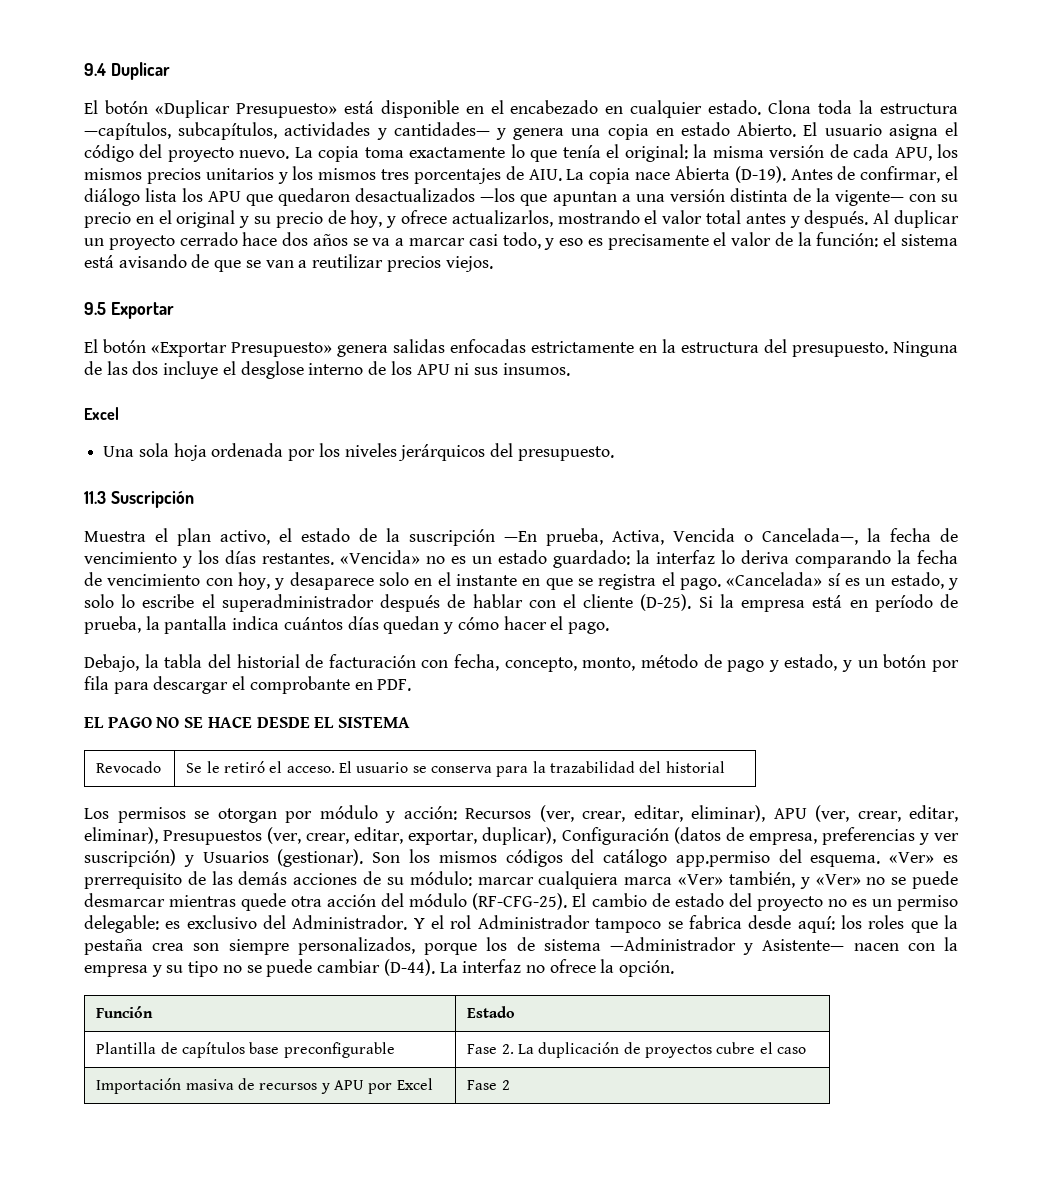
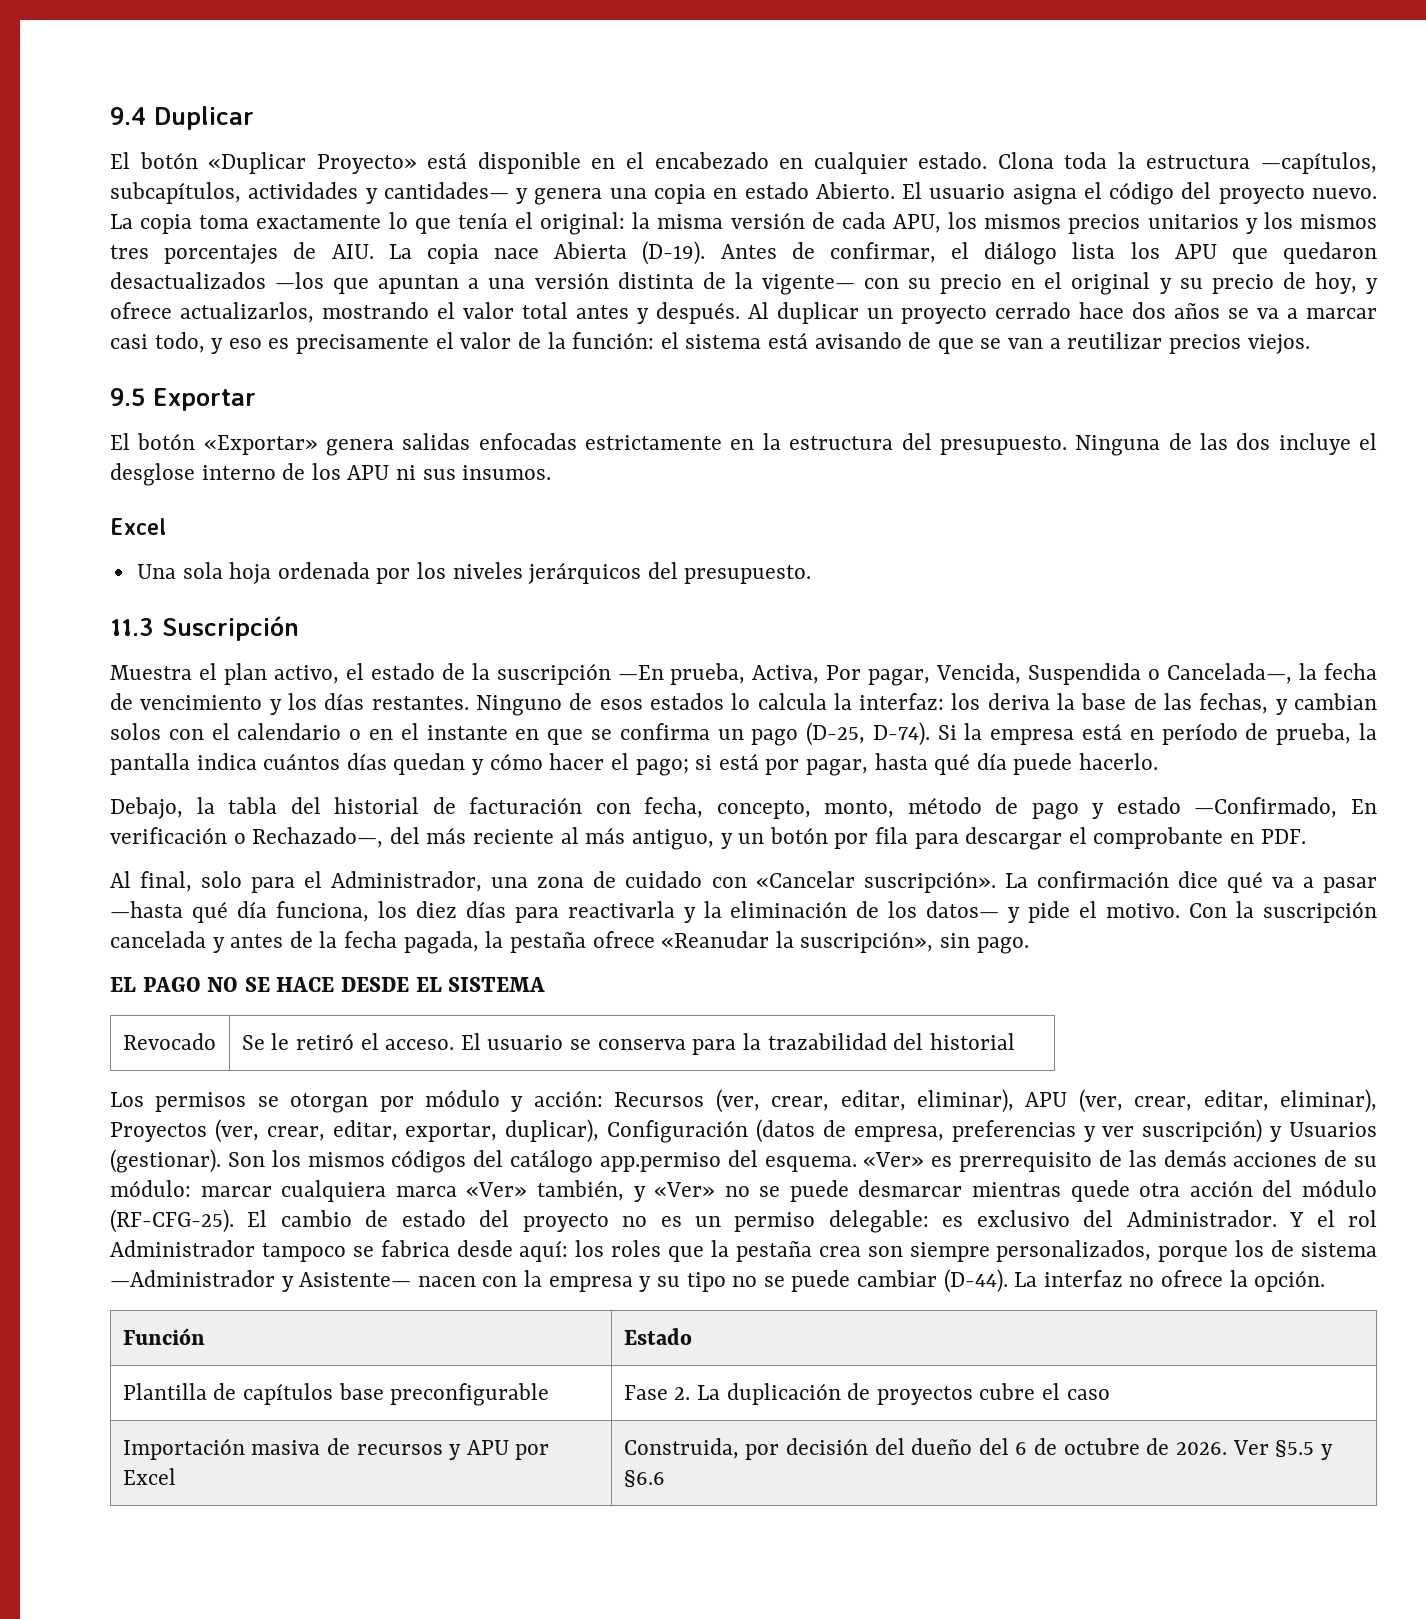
- El botón «Duplicar Presupuesto» está disponible en el encabezado en cualquier estado.
+ El botón «Duplicar Proyecto» está disponible en el encabezado en cualquier estado.
- El botón «Exportar Presupuesto» genera salidas enfocadas estrictamente en la estructura del presupuesto.
+ El botón «Exportar» genera salidas enfocadas estrictamente en la estructura del presupuesto.
- Muestra el plan activo, el estado de la suscripción —En prueba, Activa, Vencida o Cancelada—, la fecha de vencimiento y los días restantes.
+ Muestra el plan activo, el estado de la suscripción —En prueba, Activa, Por pagar, Vencida, Suspendida o Cancelada—, la fecha de vencimiento y los días restantes.
- «Vencida» no es un estado guardado: la interfaz lo deriva comparando la fecha de vencimiento con hoy, y desaparece solo en el instante en que se registra el pago. «Cancelada» sí es un estado, y solo lo escribe el superadministrador después de hablar con el cliente (D-25).
+ Ninguno de esos estados lo calcula la interfaz: los deriva la base de las fechas, y cambian solos con el calendario o en el instante en que se confirma un pago (D-25, D-74).
- Si la empresa está en período de prueba, la pantalla indica cuántos días quedan y cómo hacer el pago.
+ Si la empresa está en período de prueba, la pantalla indica cuántos días quedan y cómo hacer el pago; si está por pagar, hasta qué día puede hacerlo.
- Debajo, la tabla del historial de facturación con fecha, concepto, monto, método de pago y estado, y un botón por fila para descargar el comprobante en PDF.
+ Debajo, la tabla del historial de facturación con fecha, concepto, monto, método de pago y estado —Confirmado, En verificación o Rechazado—, del más reciente al más antiguo, y un botón por fila para descargar el comprobante en PDF.
+ Al final, solo para el Administrador, una zona de cuidado con «Cancelar suscripción». La confirmación dice qué va a pasar —hasta qué día funciona, los diez días para reactivarla y la eliminación de los datos— y pide el motivo. Con la suscripción cancelada y antes de la fecha pagada, la pestaña ofrece «Reanudar la suscripción», sin pago.
- Los permisos se otorgan por módulo y acción: Recursos (ver, crear, editar, eliminar), APU (ver, crear, editar, eliminar), Presupuestos (ver, crear, editar, exportar, duplicar), Configuración (datos de empresa, preferencias y ver suscripción) y Usuarios (gestionar).
+ Los permisos se otorgan por módulo y acción: Recursos (ver, crear, editar, eliminar), APU (ver, crear, editar, eliminar), Proyectos (ver, crear, editar, exportar, duplicar), Configuración (datos de empresa, preferencias y ver suscripción) y Usuarios (gestionar).
- Importación masiva de recursos y APU por Excel | Fase 2
+ Importación masiva de recursos y APU por Excel | Construida, por decisión del dueño del 6 de octubre de 2026. Ver §5.5 y §6.6

